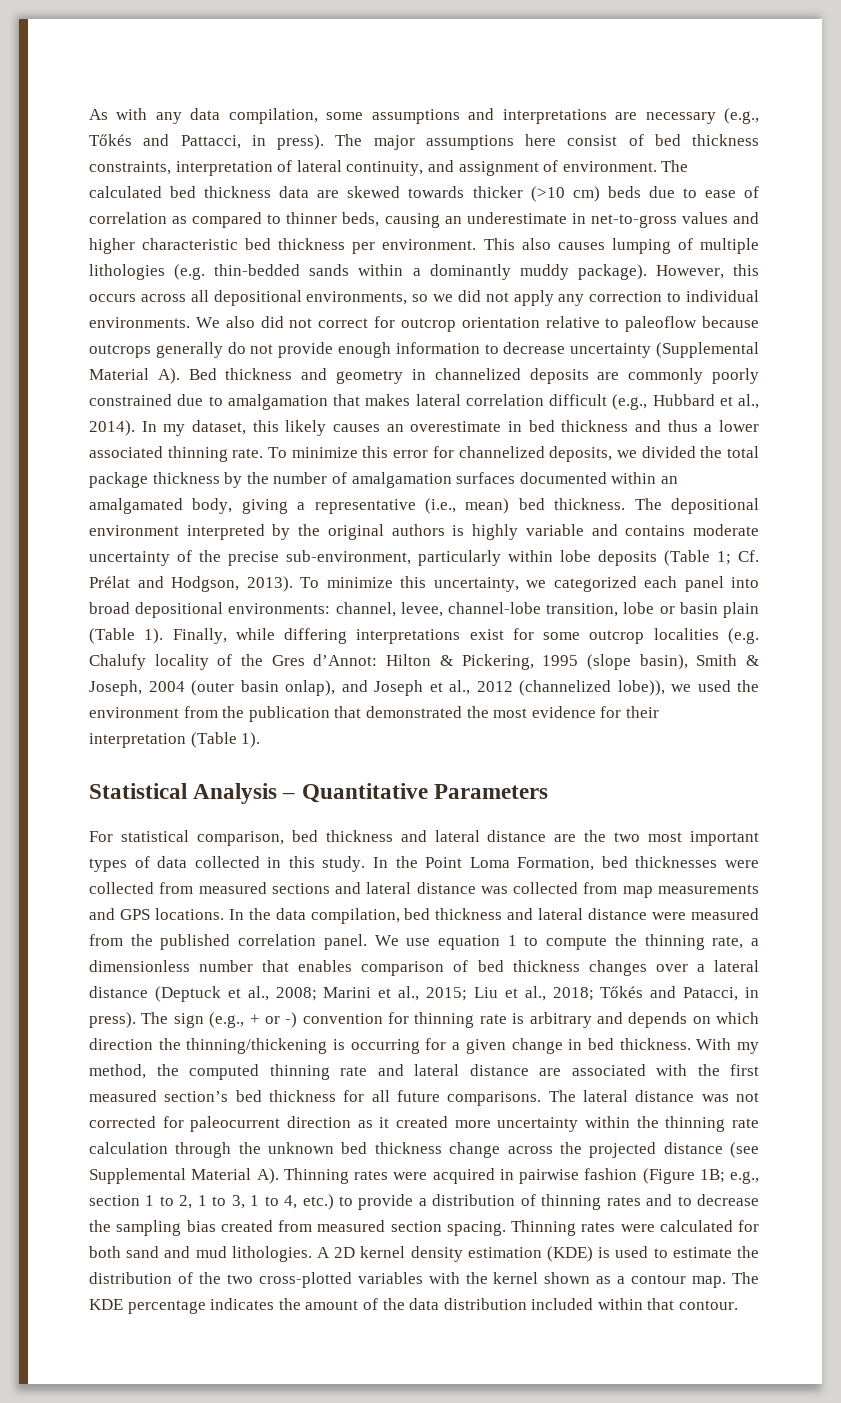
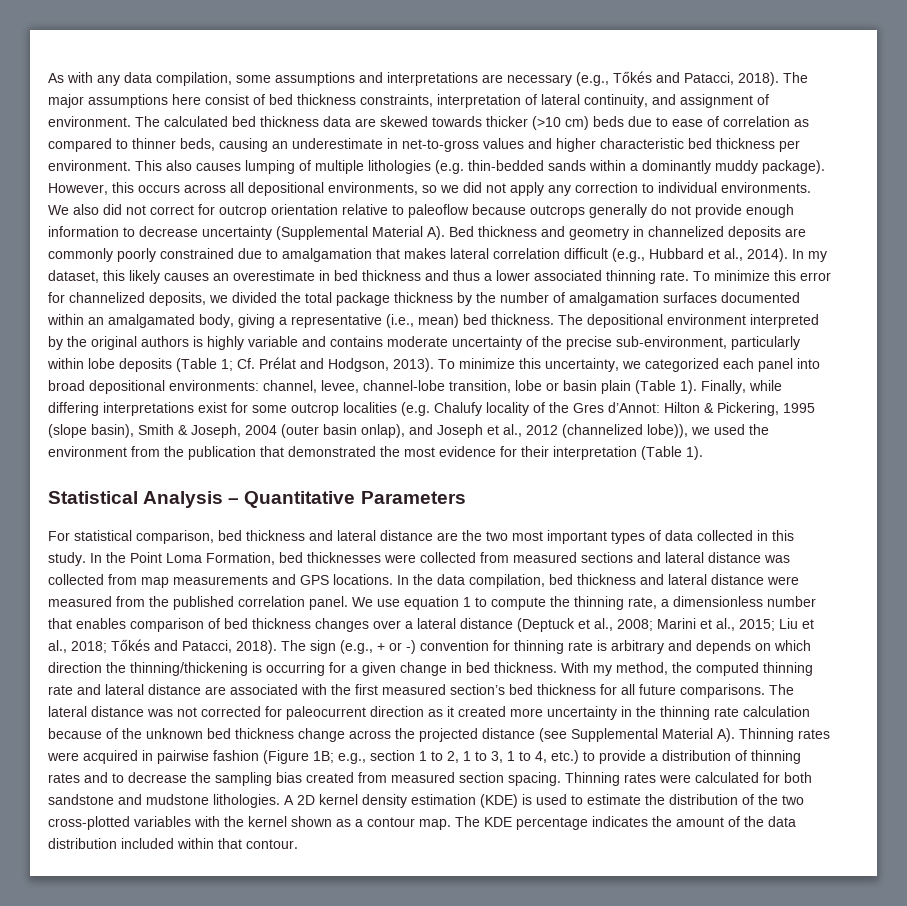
- As with any data compilation, some assumptions and interpretations are necessary (e.g., Tőkés and Pattacci, in press).
+ As with any data compilation, some assumptions and interpretations are necessary (e.g., Tőkés and Patacci, 2018).
- We use equation 1 to compute the thinning rate, a dimensionless number that enables comparison of bed thickness changes over a lateral distance (Deptuck et al., 2008; Marini et al., 2015; Liu et al., 2018; Tőkés and Patacci, in press).
+ We use equation 1 to compute the thinning rate, a dimensionless number that enables comparison of bed thickness changes over a lateral distance (Deptuck et al., 2008; Marini et al., 2015; Liu et al., 2018; Tőkés and Patacci, 2018).
- The lateral distance was not corrected for paleocurrent direction as it created more uncertainty within the thinning rate calculation through the unknown bed thickness change across the projected distance (see Supplemental Material A). Thinning rates were acquired in pairwise fashion (Figure 1B;
+ The lateral distance was not corrected for paleocurrent direction as it created more uncertainty in the thinning rate calculation because of the unknown bed thickness change across the projected distance (see Supplemental Material A). Thinning rates were acquired in pairwise fashion (Figure 1B;
- Thinning rates were calculated for both sand and mud lithologies.
+ Thinning rates were calculated for both sandstone and mudstone lithologies.

